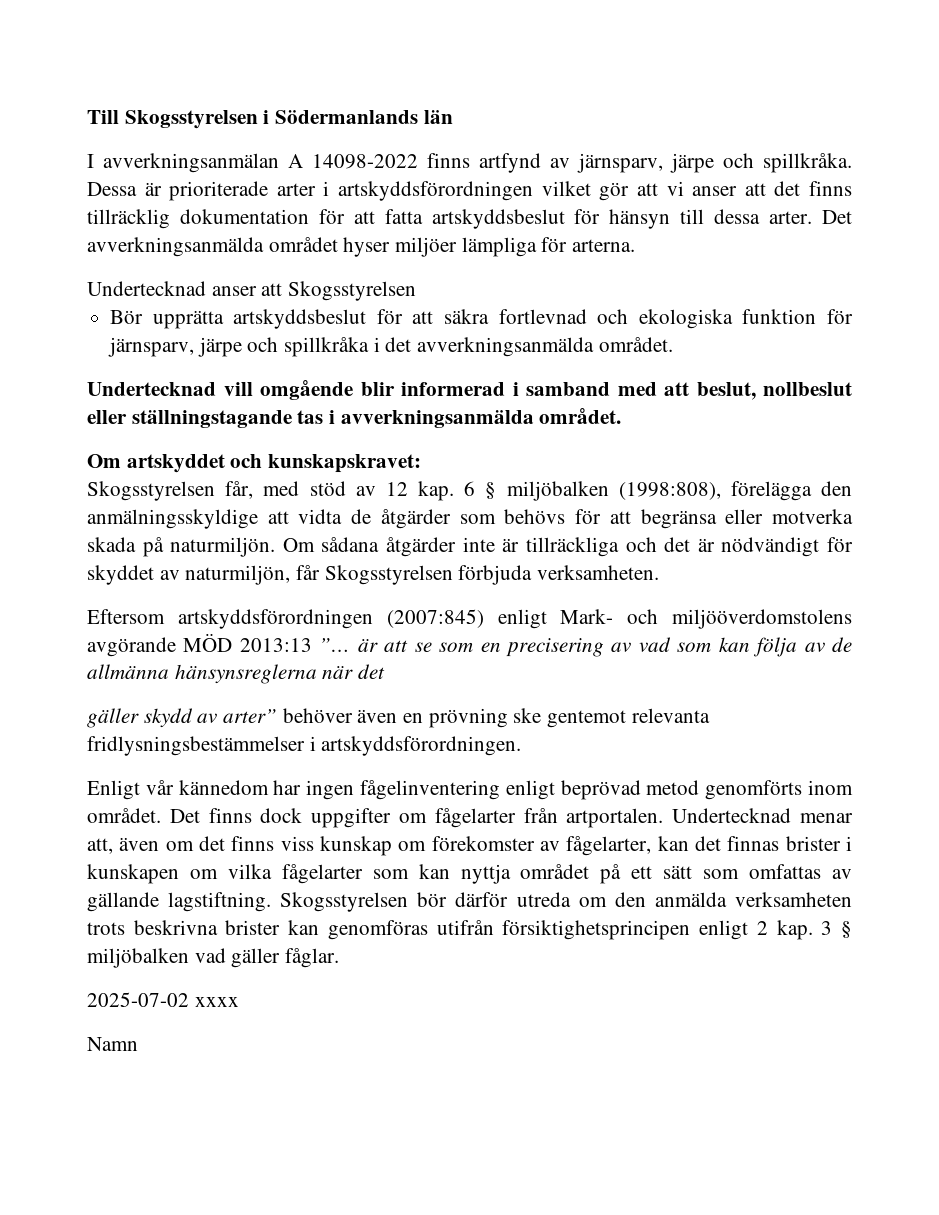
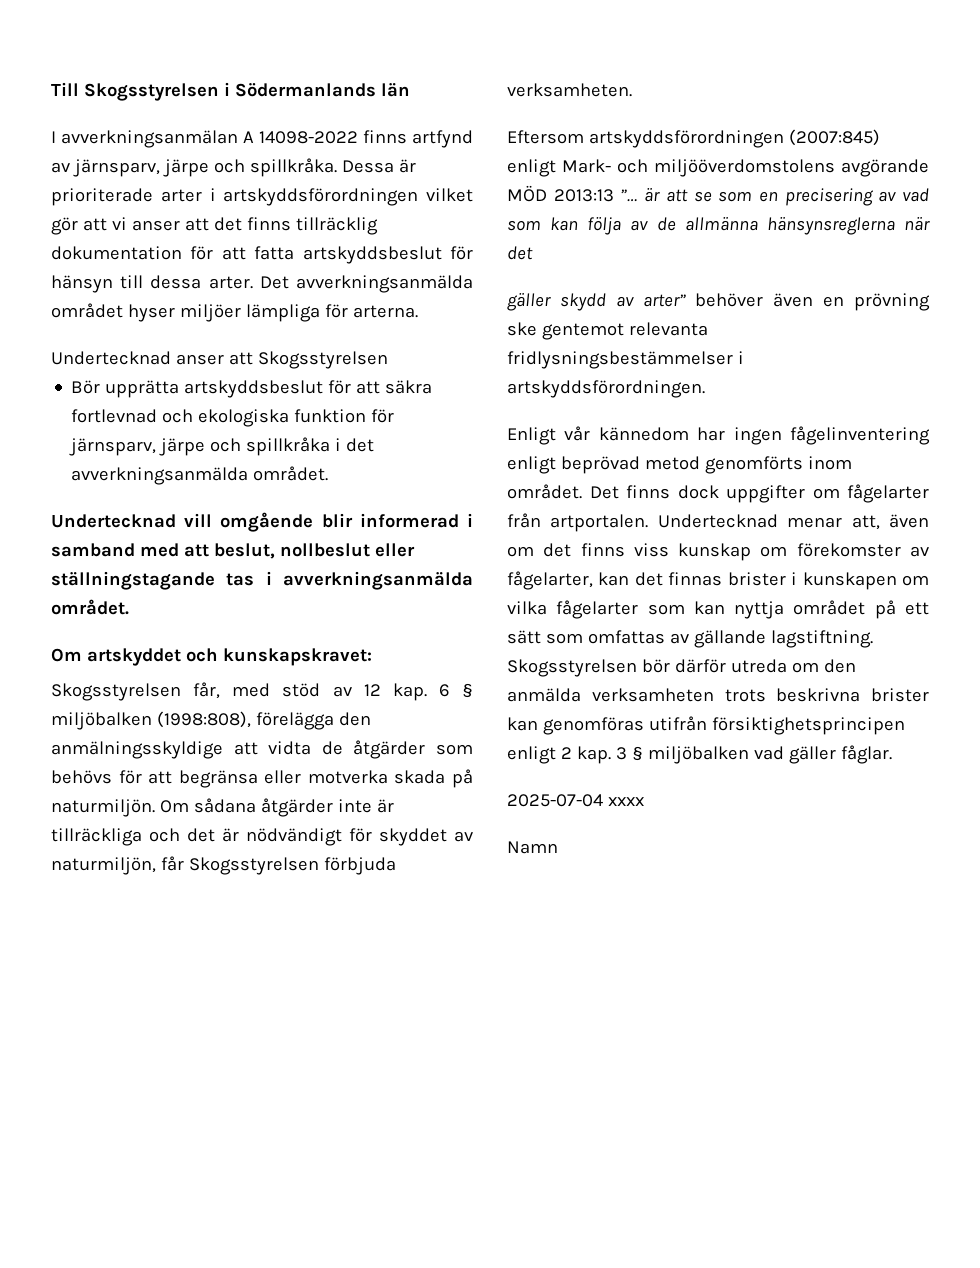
- 2025-07-02 xxxx
+ 2025-07-04 xxxx

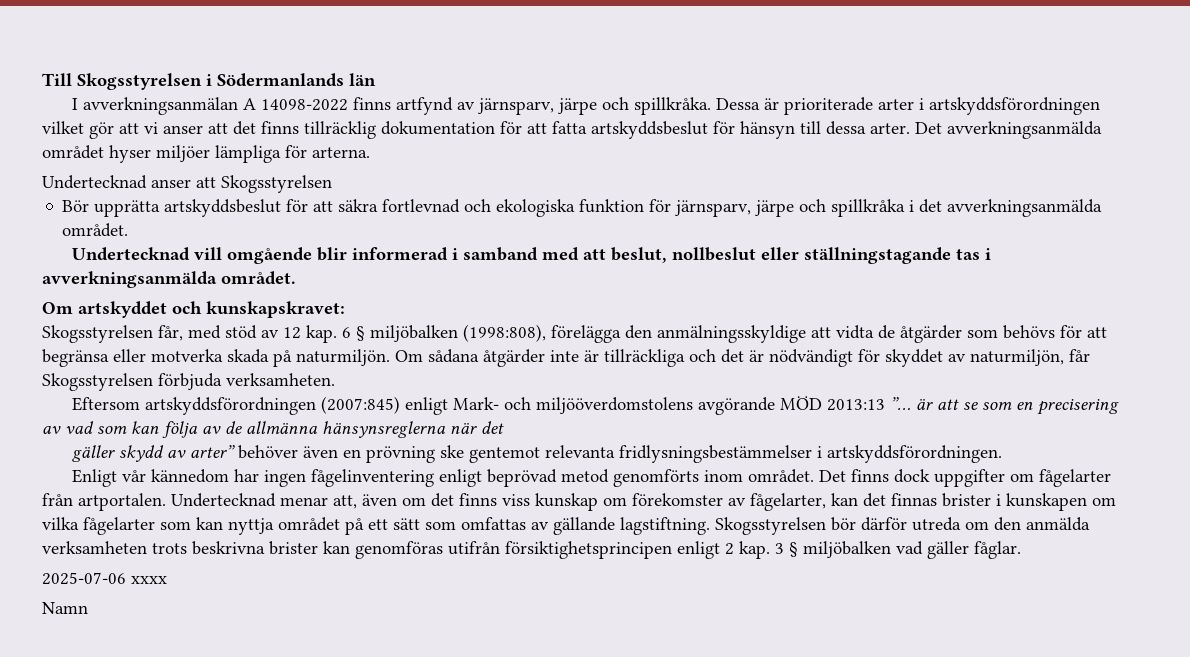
- 2025-07-04 xxxx
+ 2025-07-06 xxxx

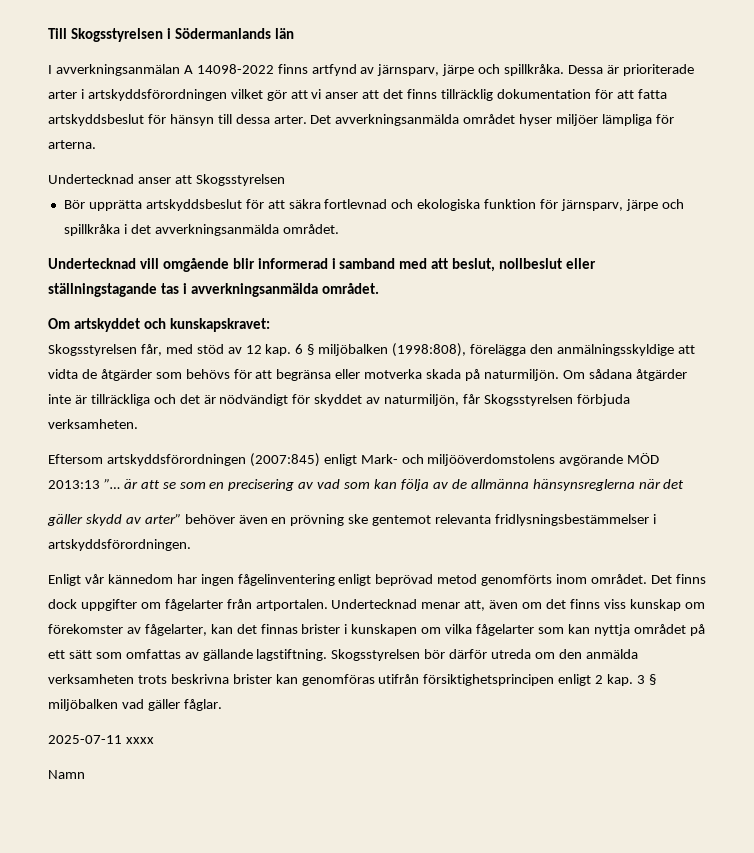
- 2025-07-06 xxxx
+ 2025-07-11 xxxx

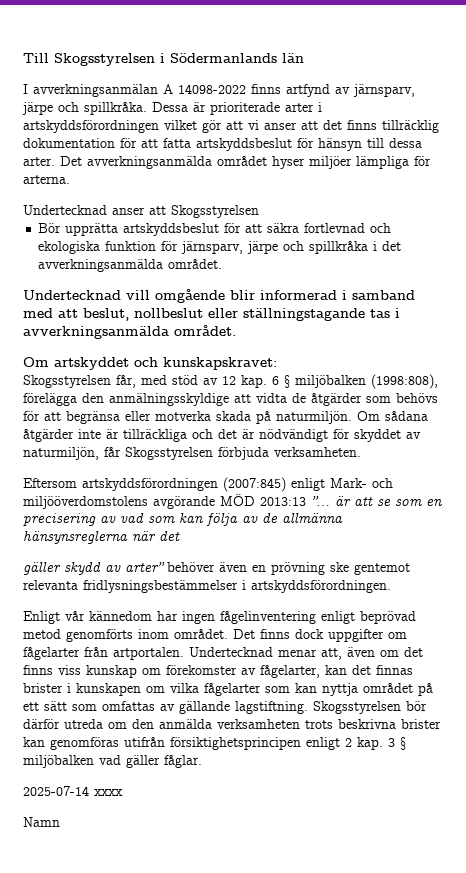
- 2025-07-11 xxxx
+ 2025-07-14 xxxx

